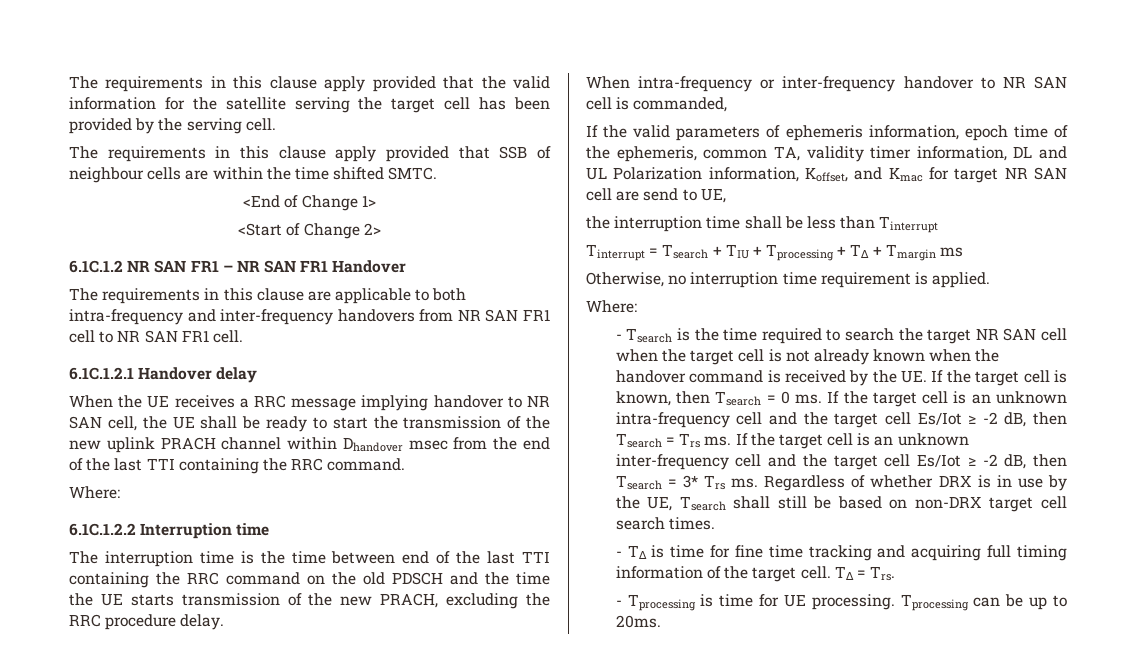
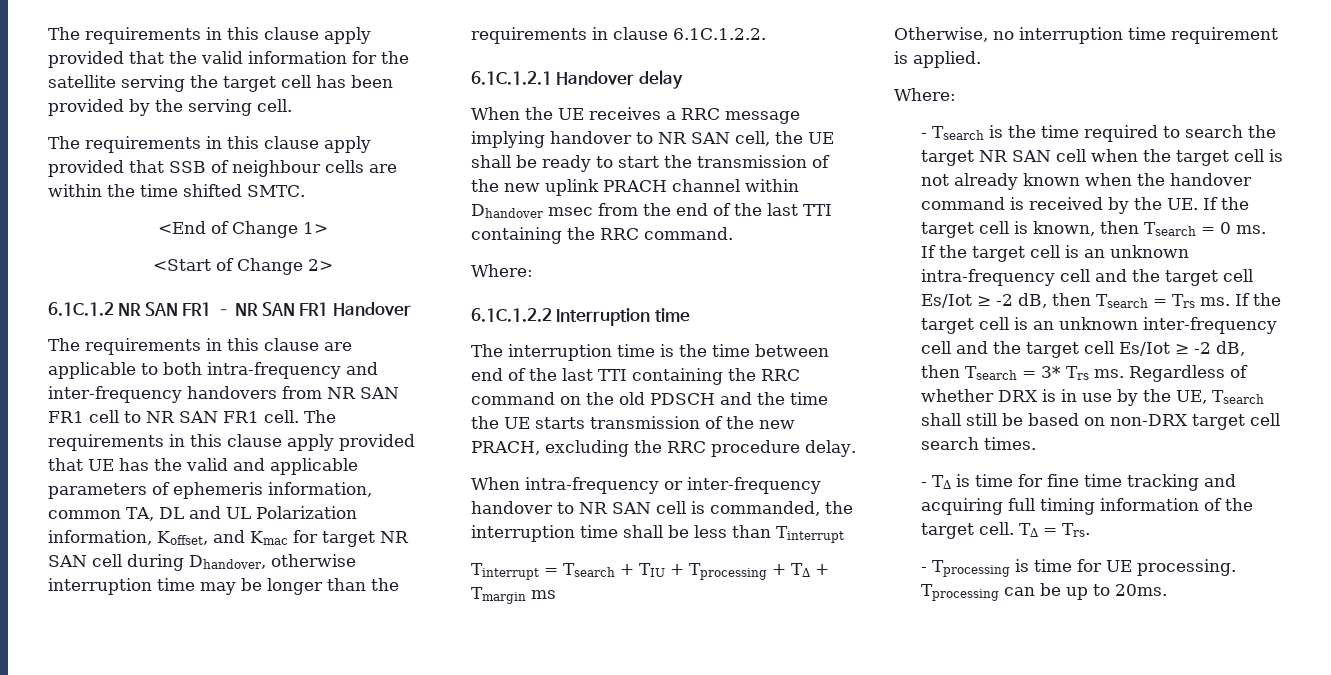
+ The requirements in this clause apply provided that UE has the valid and applicable parameters of ephemeris information, common TA, DL and UL Polarization information, Koffset, and Kmac for target NR SAN cell during Dhandover, otherwise interruption time may be longer than the requirements in clause 6.1C.1.2.2.
- When intra-frequency or inter-frequency handover to NR SAN cell is commanded,
- If the valid parameters of ephemeris information, epoch time of the ephemeris, common TA, validity timer information, DL and UL Polarization information, Koffset, and Kmac for target NR SAN cell are send to UE,
- the interruption time shall be less than Tinterrupt
+ When intra-frequency or inter-frequency handover to NR SAN cell is commanded, the interruption time shall be less than Tinterrupt

